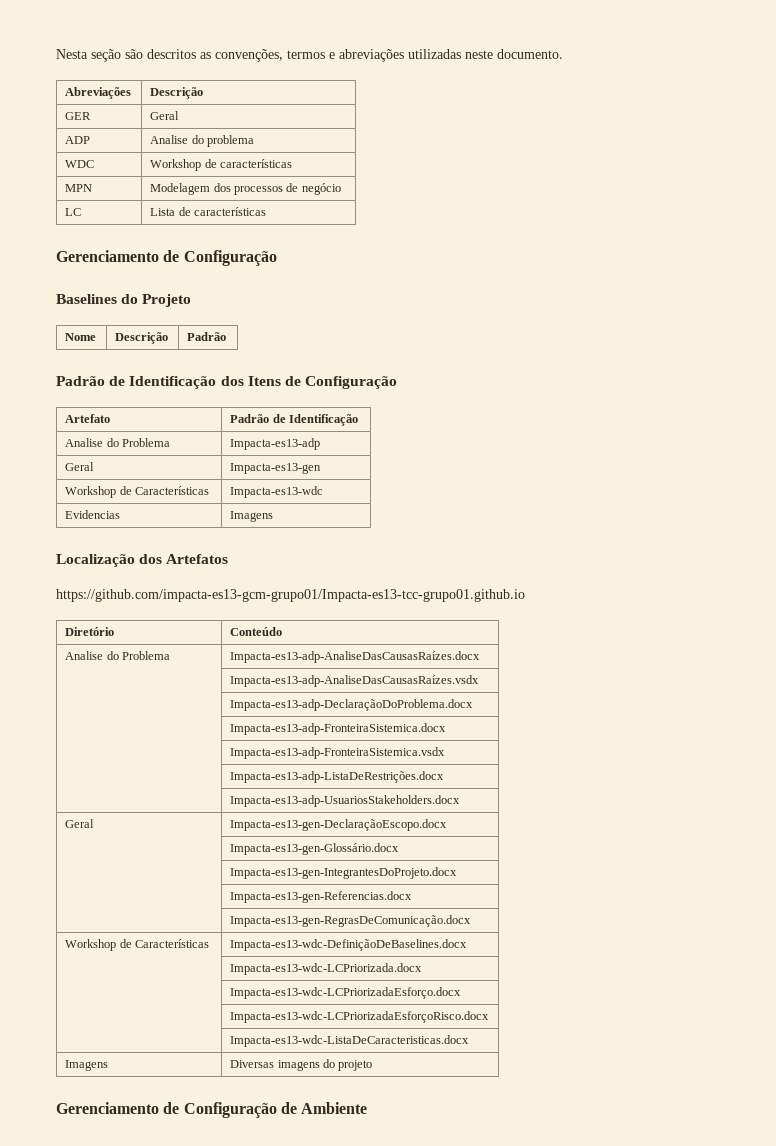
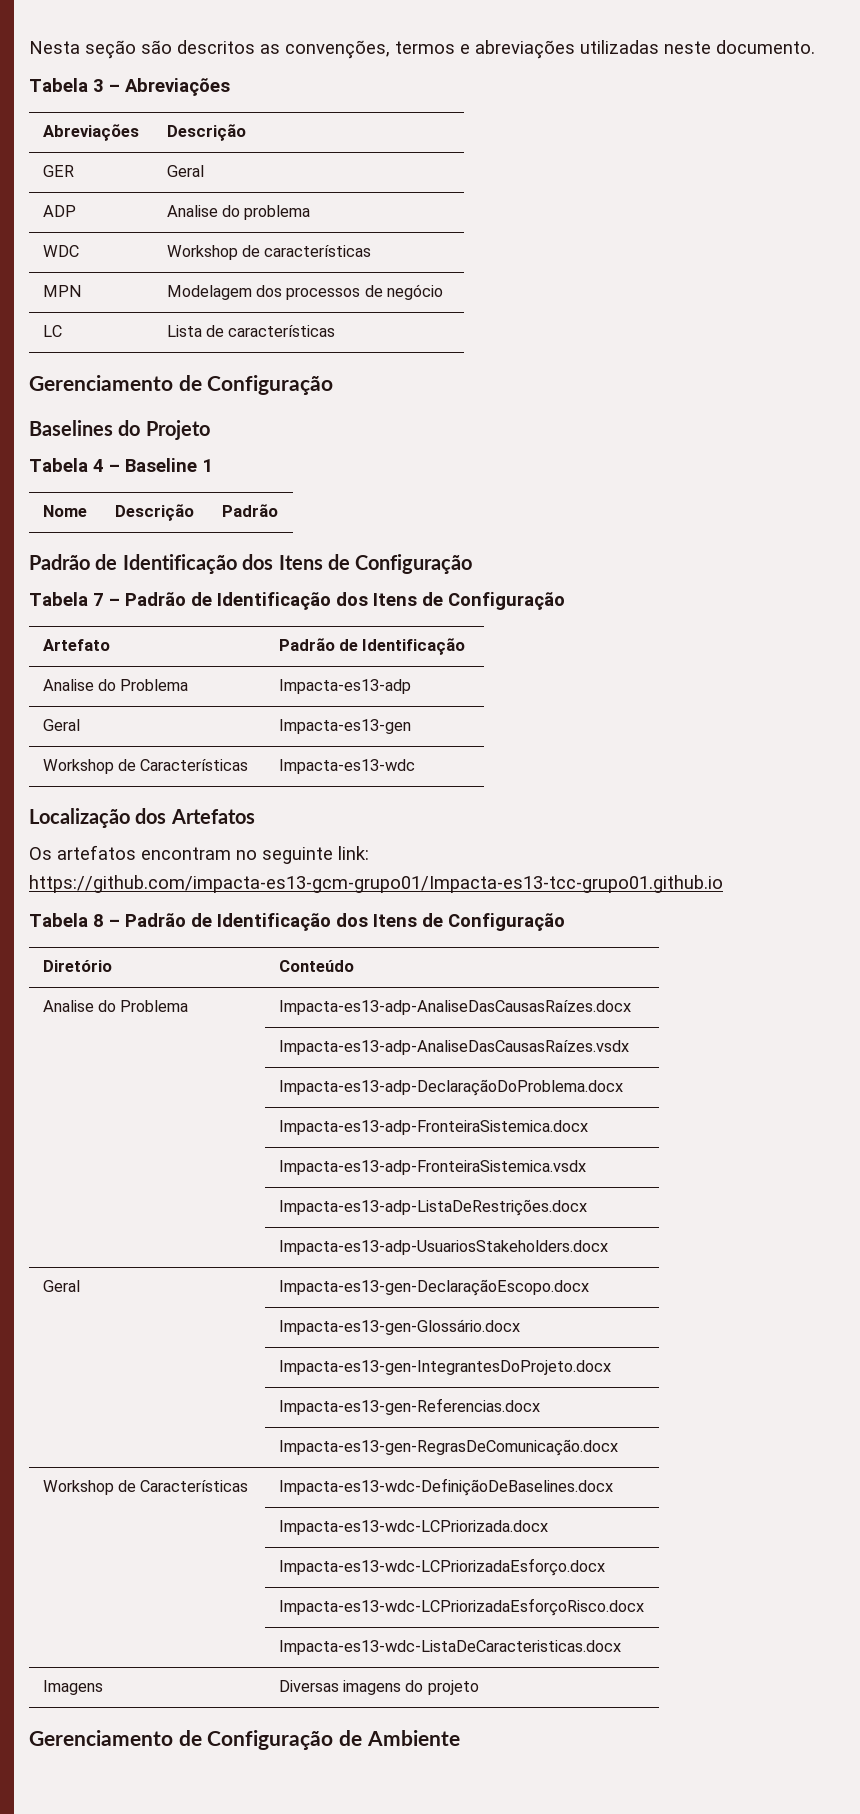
+ Tabela 3 – Abreviações
+ Tabela 4 – Baseline 1
+ Tabela 7 – Padrão de Identificação dos Itens de Configuração
- Evidencias | Imagens
- https://github.com/impacta-es13-gcm-grupo01/Impacta-es13-tcc-grupo01.github.io
+ Os artefatos encontram no seguinte link: https://github.com/impacta-es13-gcm-grupo01/Impacta-es13-tcc-grupo01.github.io
+ Tabela 8 – Padrão de Identificação dos Itens de Configuração

